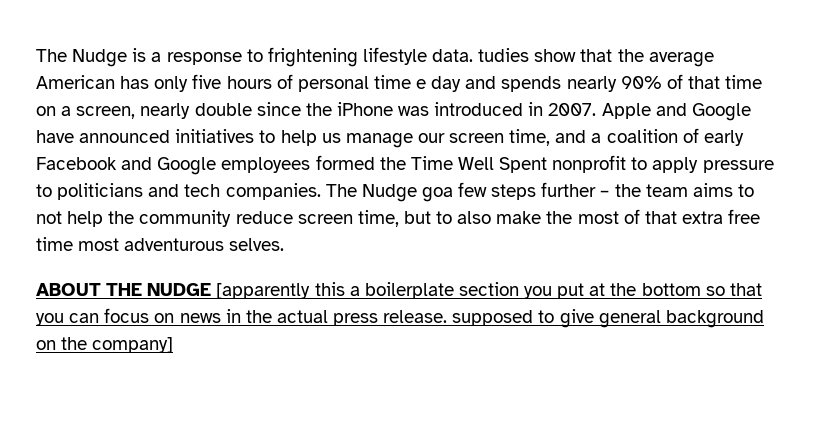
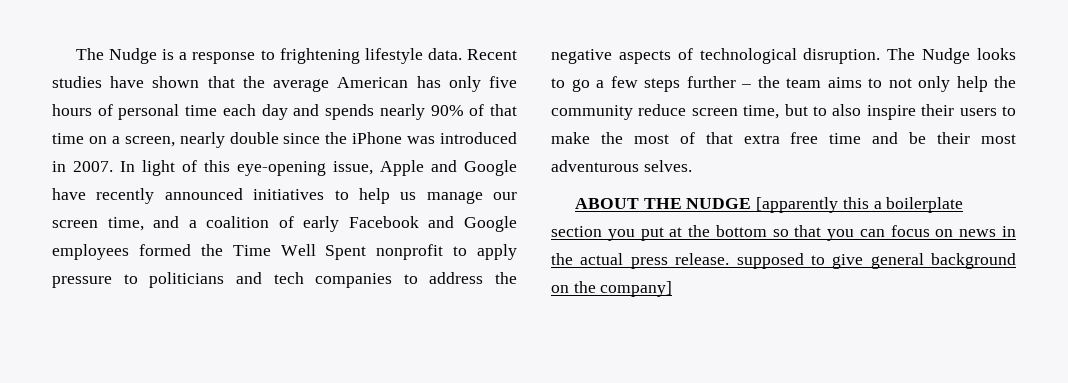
- The Nudge is a response to frightening lifestyle data. tudies show that the average American has only five hours of personal time e day and spends nearly 90% of that time on a screen, nearly double since the iPhone was introduced in 2007.
+ The Nudge is a response to frightening lifestyle data. Recent studies have shown that the average American has only five hours of personal time each day and spends nearly 90% of that time on a screen, nearly double since the iPhone was introduced in 2007.
- Apple and Google have announced initiatives to help us manage our screen time, and a coalition of early Facebook and Google employees formed the Time Well Spent nonprofit to apply pressure to politicians and tech companies. The Nudge goa few steps further – the team aims to not help the community reduce screen time, but to also make the most of that extra free time most adventurous selves.
+ In light of this eye-opening issue, Apple and Google have recently announced initiatives to help us manage our screen time, and a coalition of early Facebook and Google employees formed the Time Well Spent nonprofit to apply pressure to politicians and tech companies to address the negative aspects of technological disruption. The Nudge looks to go a few steps further – the team aims to not only help the community reduce screen time, but to also inspire their users to make the most of that extra free time and be their most adventurous selves.

